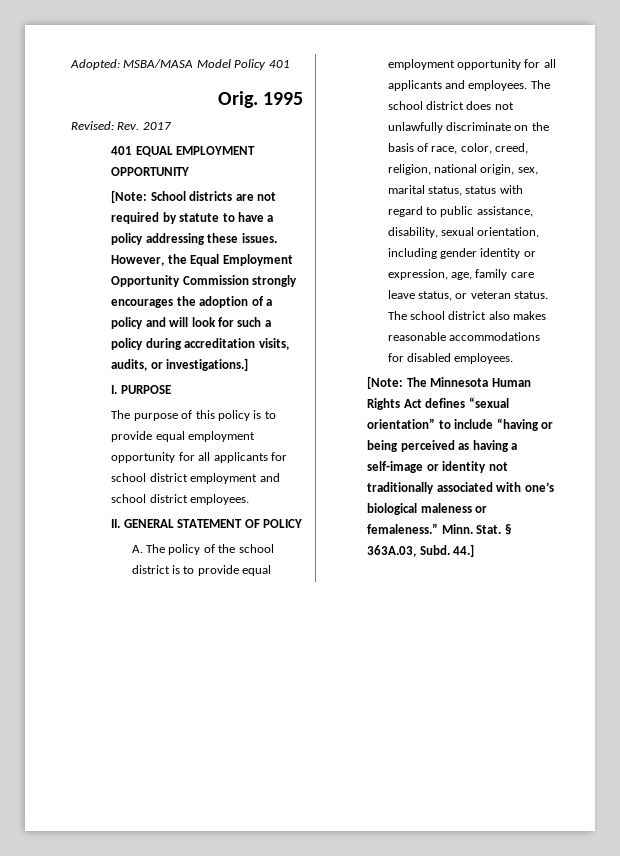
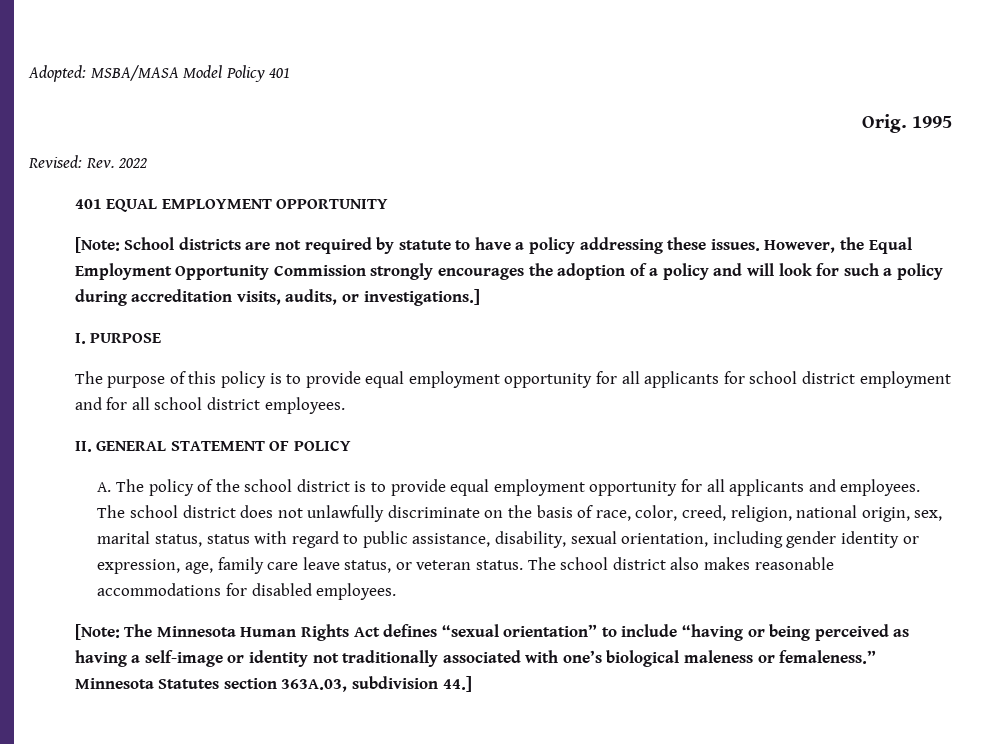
- Revised: Rev. 2017
+ Revised: Rev. 2022
- The purpose of this policy is to provide equal employment opportunity for all applicants for school district employment and school district employees.
+ The purpose of this policy is to provide equal employment opportunity for all applicants for school district employment and for all school district employees.
- Minn. Stat. § 363A.03, Subd. 44.]
+ Minnesota Statutes section 363A.03, subdivision 44.]

